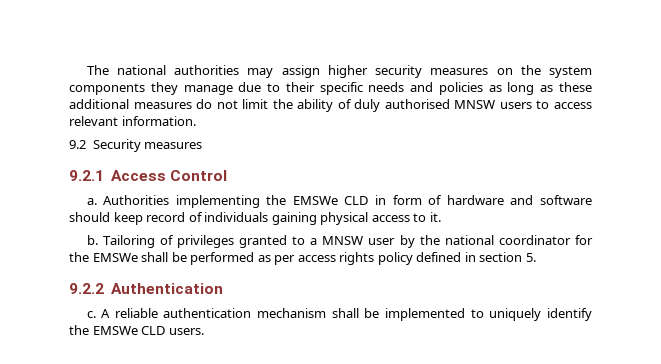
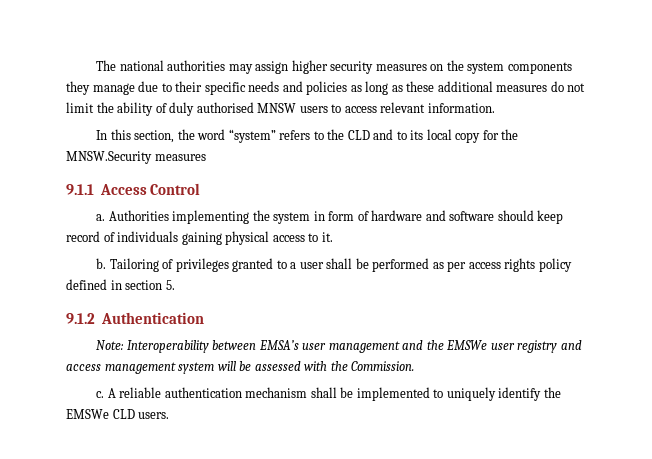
- 9.2 Security measures
+ In this section, the word “system” refers to the CLD and to its local copy for the MNSW.Security measures
- 9.2.1 Access Control
+ 9.1.1 Access Control
- Authorities implementing the EMSWe CLD in form of hardware and software should keep record of individuals gaining physical access to it.
+ Authorities implementing the system in form of hardware and software should keep record of individuals gaining physical access to it.
- Tailoring of privileges granted to a MNSW user by the national coordinator for the EMSWe shall be performed as per access rights policy defined in section 5.
+ Tailoring of privileges granted to a user shall be performed as per access rights policy defined in section 5.
- 9.2.2 Authentication
+ 9.1.2 Authentication
+ Note: Interoperability between EMSA’s user management and the EMSWe user registry and access management system will be assessed with the Commission.

